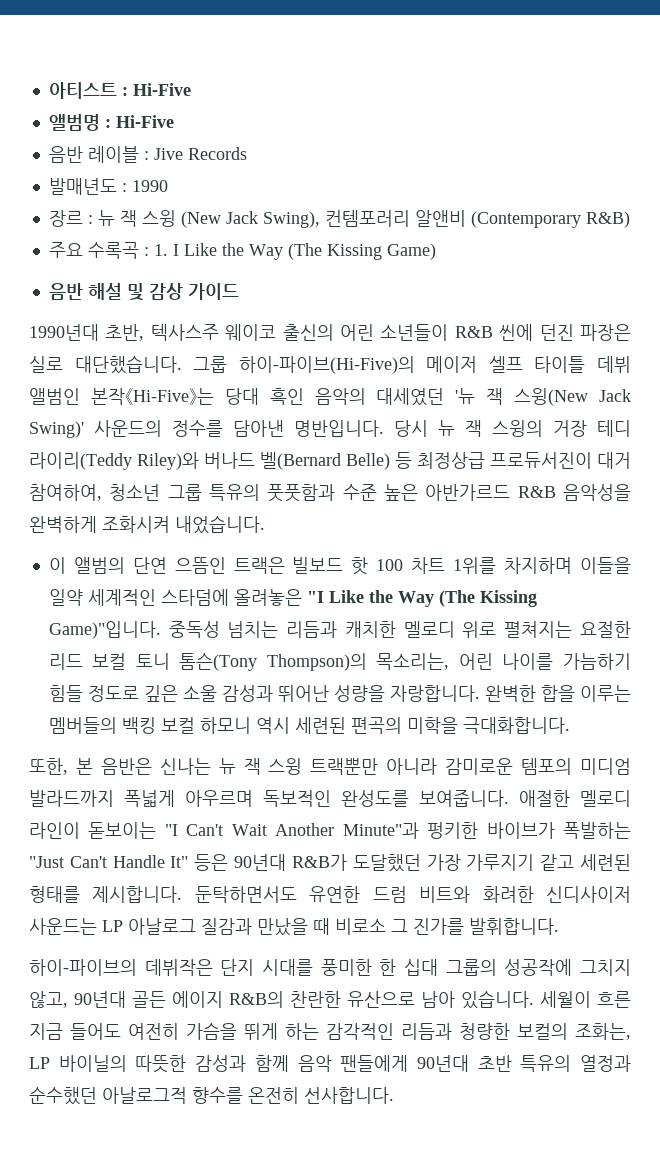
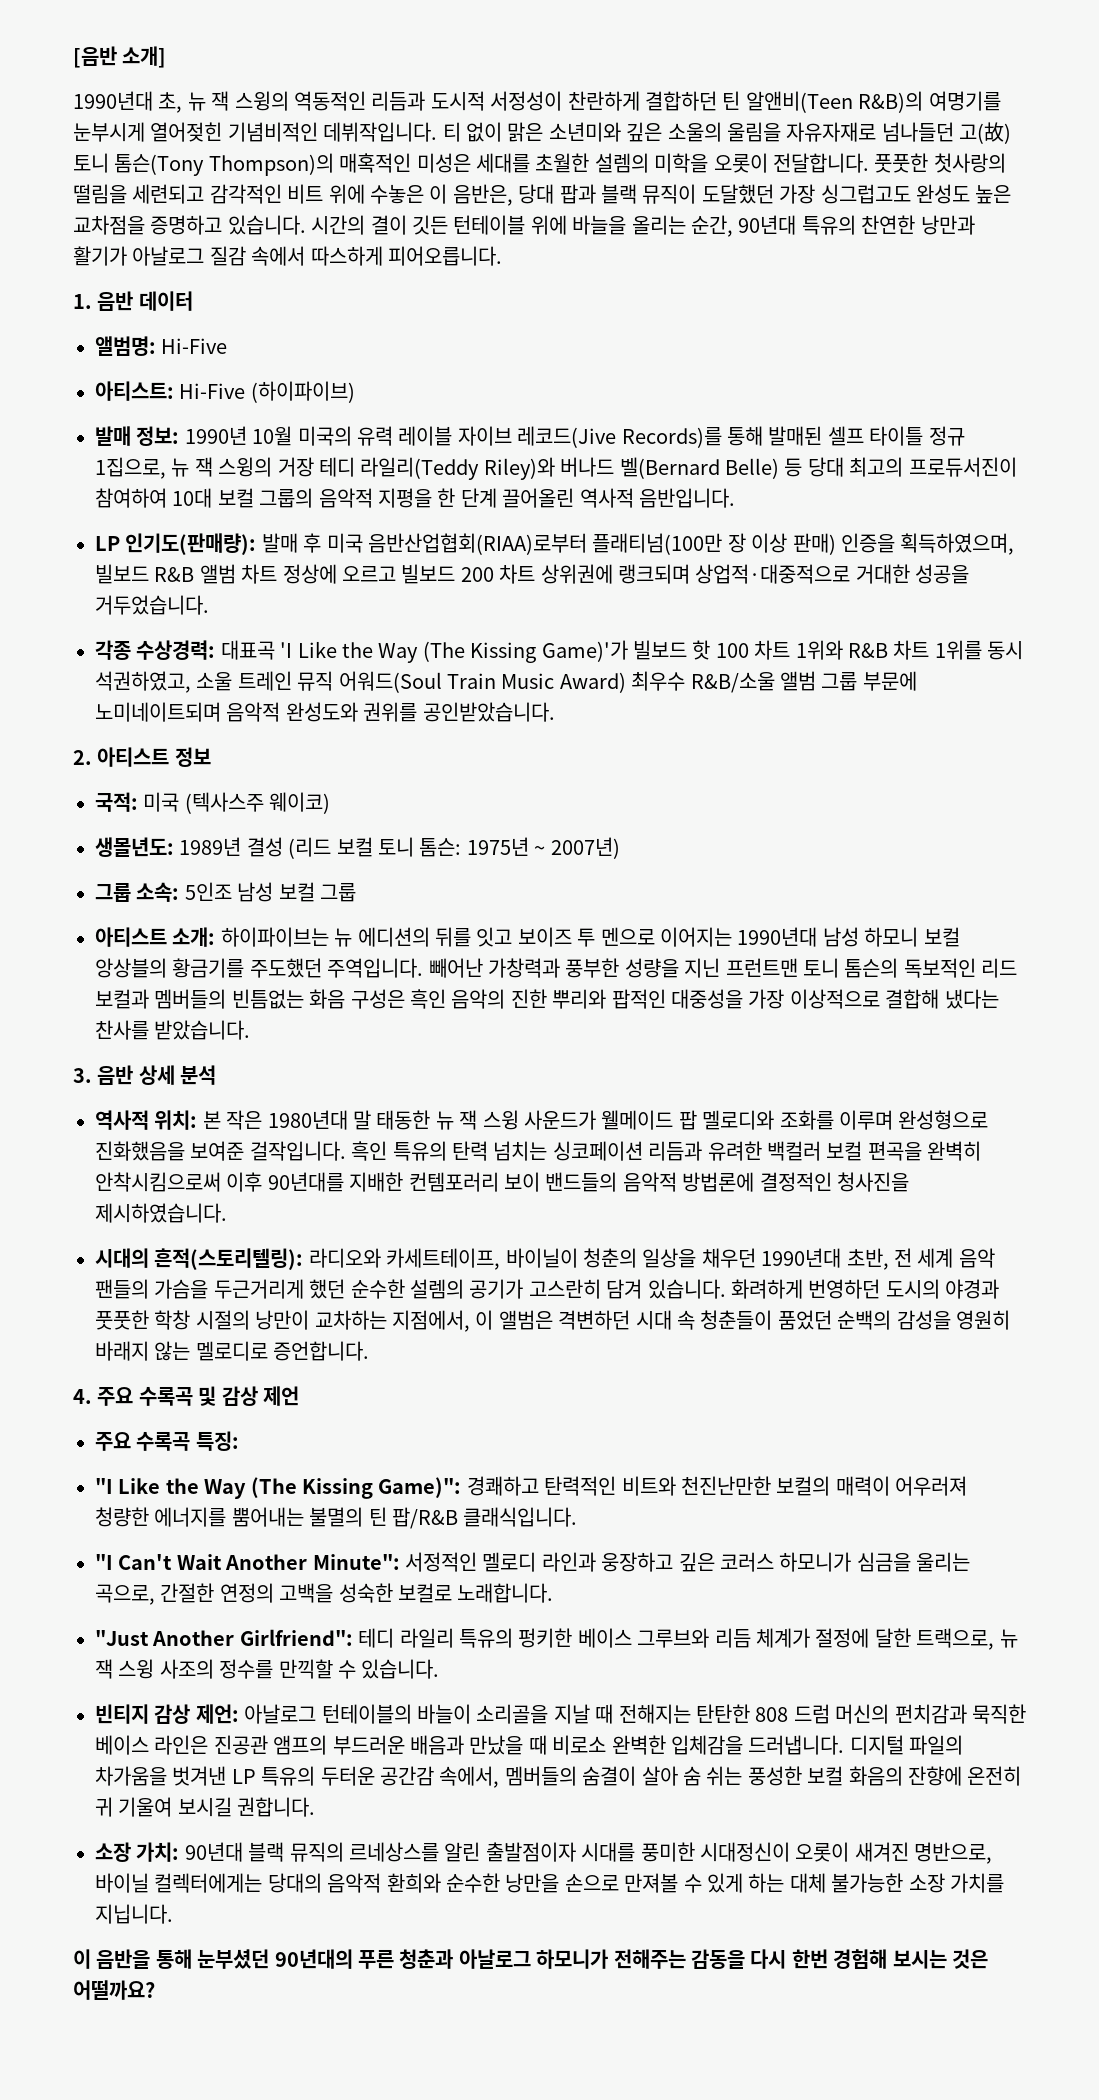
- 아티스트 : Hi-Five
- 앨범명 : Hi-Five
- 음반 레이블 : Jive Records
- 발매년도 : 1990
- 장르 : 뉴 잭 스윙 (New Jack Swing), 컨템포러리 알앤비 (Contemporary R&B)
- 주요 수록곡 : 1. I Like the Way (The Kissing Game)
- 음반 해설 및 감상 가이드
- 1990년대 초반, 텍사스주 웨이코 출신의 어린 소년들이 R&B 씬에 던진 파장은 실로 대단했습니다. 그룹 하이-파이브(Hi-Five)의 메이저 셀프 타이틀 데뷔 앨범인 본작《Hi-Five》는 당대 흑인 음악의 대세였던 '뉴 잭 스윙(New Jack Swing)' 사운드의 정수를 담아낸 명반입니다. 당시 뉴 잭 스윙의 거장 테디 라이리(Teddy Riley)와 버나드 벨(Bernard Belle) 등 최정상급 프로듀서진이 대거 참여하여, 청소년 그룹 특유의 풋풋함과 수준 높은 아반가르드 R&B 음악성을 완벽하게 조화시켜 내었습니다.
- 이 앨범의 단연 으뜸인 트랙은 빌보드 핫 100 차트 1위를 차지하며 이들을 일약 세계적인 스타덤에 올려놓은 "I Like the Way (The Kissing Game)"입니다. 중독성 넘치는 리듬과 캐치한 멜로디 위로 펼쳐지는 요절한 리드 보컬 토니 톰슨(Tony Thompson)의 목소리는, 어린 나이를 가늠하기 힘들 정도로 깊은 소울 감성과 뛰어난 성량을 자랑합니다. 완벽한 합을 이루는 멤버들의 백킹 보컬 하모니 역시 세련된 편곡의 미학을 극대화합니다.
- 또한, 본 음반은 신나는 뉴 잭 스윙 트랙뿐만 아니라 감미로운 템포의 미디엄 발라드까지 폭넓게 아우르며 독보적인 완성도를 보여줍니다. 애절한 멜로디 라인이 돋보이는 "I Can't Wait Another Minute"과 펑키한 바이브가 폭발하는 "Just Can't Handle It" 등은 90년대 R&B가 도달했던 가장 가루지기 같고 세련된 형태를 제시합니다. 둔탁하면서도 유연한 드럼 비트와 화려한 신디사이저 사운드는 LP 아날로그 질감과 만났을 때 비로소 그 진가를 발휘합니다.
- 하이-파이브의 데뷔작은 단지 시대를 풍미한 한 십대 그룹의 성공작에 그치지 않고, 90년대 골든 에이지 R&B의 찬란한 유산으로 남아 있습니다. 세월이 흐른 지금 들어도 여전히 가슴을 뛰게 하는 감각적인 리듬과 청량한 보컬의 조화는, LP 바이닐의 따뜻한 감성과 함께 음악 팬들에게 90년대 초반 특유의 열정과 순수했던 아날로그적 향수를 온전히 선사합니다.
+ [음반 소개]
+ 1990년대 초, 뉴 잭 스윙의 역동적인 리듬과 도시적 서정성이 찬란하게 결합하던 틴 알앤비(Teen R&B)의 여명기를 눈부시게 열어젖힌 기념비적인 데뷔작입니다. 티 없이 맑은 소년미와 깊은 소울의 울림을 자유자재로 넘나들던 고(故) 토니 톰슨(Tony Thompson)의 매혹적인 미성은 세대를 초월한 설렘의 미학을 오롯이 전달합니다. 풋풋한 첫사랑의 떨림을 세련되고 감각적인 비트 위에 수놓은 이 음반은, 당대 팝과 블랙 뮤직이 도달했던 가장 싱그럽고도 완성도 높은 교차점을 증명하고 있습니다. 시간의 결이 깃든 턴테이블 위에 바늘을 올리는 순간, 90년대 특유의 찬연한 낭만과 활기가 아날로그 질감 속에서 따스하게 피어오릅니다.
+ 1. 음반 데이터
+ 앨범명: Hi-Five
+ 아티스트: Hi-Five (하이파이브)
+ 발매 정보: 1990년 10월 미국의 유력 레이블 자이브 레코드(Jive Records)를 통해 발매된 셀프 타이틀 정규 1집으로, 뉴 잭 스윙의 거장 테디 라일리(Teddy Riley)와 버나드 벨(Bernard Belle) 등 당대 최고의 프로듀서진이 참여하여 10대 보컬 그룹의 음악적 지평을 한 단계 끌어올린 역사적 음반입니다.
+ LP 인기도(판매량): 발매 후 미국 음반산업협회(RIAA)로부터 플래티넘(100만 장 이상 판매) 인증을 획득하였으며, 빌보드 R&B 앨범 차트 정상에 오르고 빌보드 200 차트 상위권에 랭크되며 상업적·대중적으로 거대한 성공을 거두었습니다.
+ 각종 수상경력: 대표곡 'I Like the Way (The Kissing Game)'가 빌보드 핫 100 차트 1위와 R&B 차트 1위를 동시 석권하였고, 소울 트레인 뮤직 어워드(Soul Train Music Award) 최우수 R&B/소울 앨범 그룹 부문에 노미네이트되며 음악적 완성도와 권위를 공인받았습니다.
+ 2. 아티스트 정보
+ 국적: 미국 (텍사스주 웨이코)
+ 생몰년도: 1989년 결성 (리드 보컬 토니 톰슨: 1975년 ~ 2007년)
+ 그룹 소속: 5인조 남성 보컬 그룹
+ 아티스트 소개: 하이파이브는 뉴 에디션의 뒤를 잇고 보이즈 투 멘으로 이어지는 1990년대 남성 하모니 보컬 앙상블의 황금기를 주도했던 주역입니다. 빼어난 가창력과 풍부한 성량을 지닌 프런트맨 토니 톰슨의 독보적인 리드 보컬과 멤버들의 빈틈없는 화음 구성은 흑인 음악의 진한 뿌리와 팝적인 대중성을 가장 이상적으로 결합해 냈다는 찬사를 받았습니다.
+ 3. 음반 상세 분석
+ 역사적 위치: 본 작은 1980년대 말 태동한 뉴 잭 스윙 사운드가 웰메이드 팝 멜로디와 조화를 이루며 완성형으로 진화했음을 보여준 걸작입니다. 흑인 특유의 탄력 넘치는 싱코페이션 리듬과 유려한 백컬러 보컬 편곡을 완벽히 안착시킴으로써 이후 90년대를 지배한 컨템포러리 보이 밴드들의 음악적 방법론에 결정적인 청사진을 제시하였습니다.
+ 시대의 흔적(스토리텔링): 라디오와 카세트테이프, 바이닐이 청춘의 일상을 채우던 1990년대 초반, 전 세계 음악 팬들의 가슴을 두근거리게 했던 순수한 설렘의 공기가 고스란히 담겨 있습니다. 화려하게 번영하던 도시의 야경과 풋풋한 학창 시절의 낭만이 교차하는 지점에서, 이 앨범은 격변하던 시대 속 청춘들이 품었던 순백의 감성을 영원히 바래지 않는 멜로디로 증언합니다.
+ 4. 주요 수록곡 및 감상 제언
+ 주요 수록곡 특징:
+ "I Like the Way (The Kissing Game)": 경쾌하고 탄력적인 비트와 천진난만한 보컬의 매력이 어우러져 청량한 에너지를 뿜어내는 불멸의 틴 팝/R&B 클래식입니다.
+ "I Can't Wait Another Minute": 서정적인 멜로디 라인과 웅장하고 깊은 코러스 하모니가 심금을 울리는 곡으로, 간절한 연정의 고백을 성숙한 보컬로 노래합니다.
+ "Just Another Girlfriend": 테디 라일리 특유의 펑키한 베이스 그루브와 리듬 체계가 절정에 달한 트랙으로, 뉴 잭 스윙 사조의 정수를 만끽할 수 있습니다.
+ 빈티지 감상 제언: 아날로그 턴테이블의 바늘이 소리골을 지날 때 전해지는 탄탄한 808 드럼 머신의 펀치감과 묵직한 베이스 라인은 진공관 앰프의 부드러운 배음과 만났을 때 비로소 완벽한 입체감을 드러냅니다. 디지털 파일의 차가움을 벗겨낸 LP 특유의 두터운 공간감 속에서, 멤버들의 숨결이 살아 숨 쉬는 풍성한 보컬 화음의 잔향에 온전히 귀 기울여 보시길 권합니다.
+ 소장 가치: 90년대 블랙 뮤직의 르네상스를 알린 출발점이자 시대를 풍미한 시대정신이 오롯이 새겨진 명반으로, 바이닐 컬렉터에게는 당대의 음악적 환희와 순수한 낭만을 손으로 만져볼 수 있게 하는 대체 불가능한 소장 가치를 지닙니다.
+ 이 음반을 통해 눈부셨던 90년대의 푸른 청춘과 아날로그 하모니가 전해주는 감동을 다시 한번 경험해 보시는 것은 어떨까요?

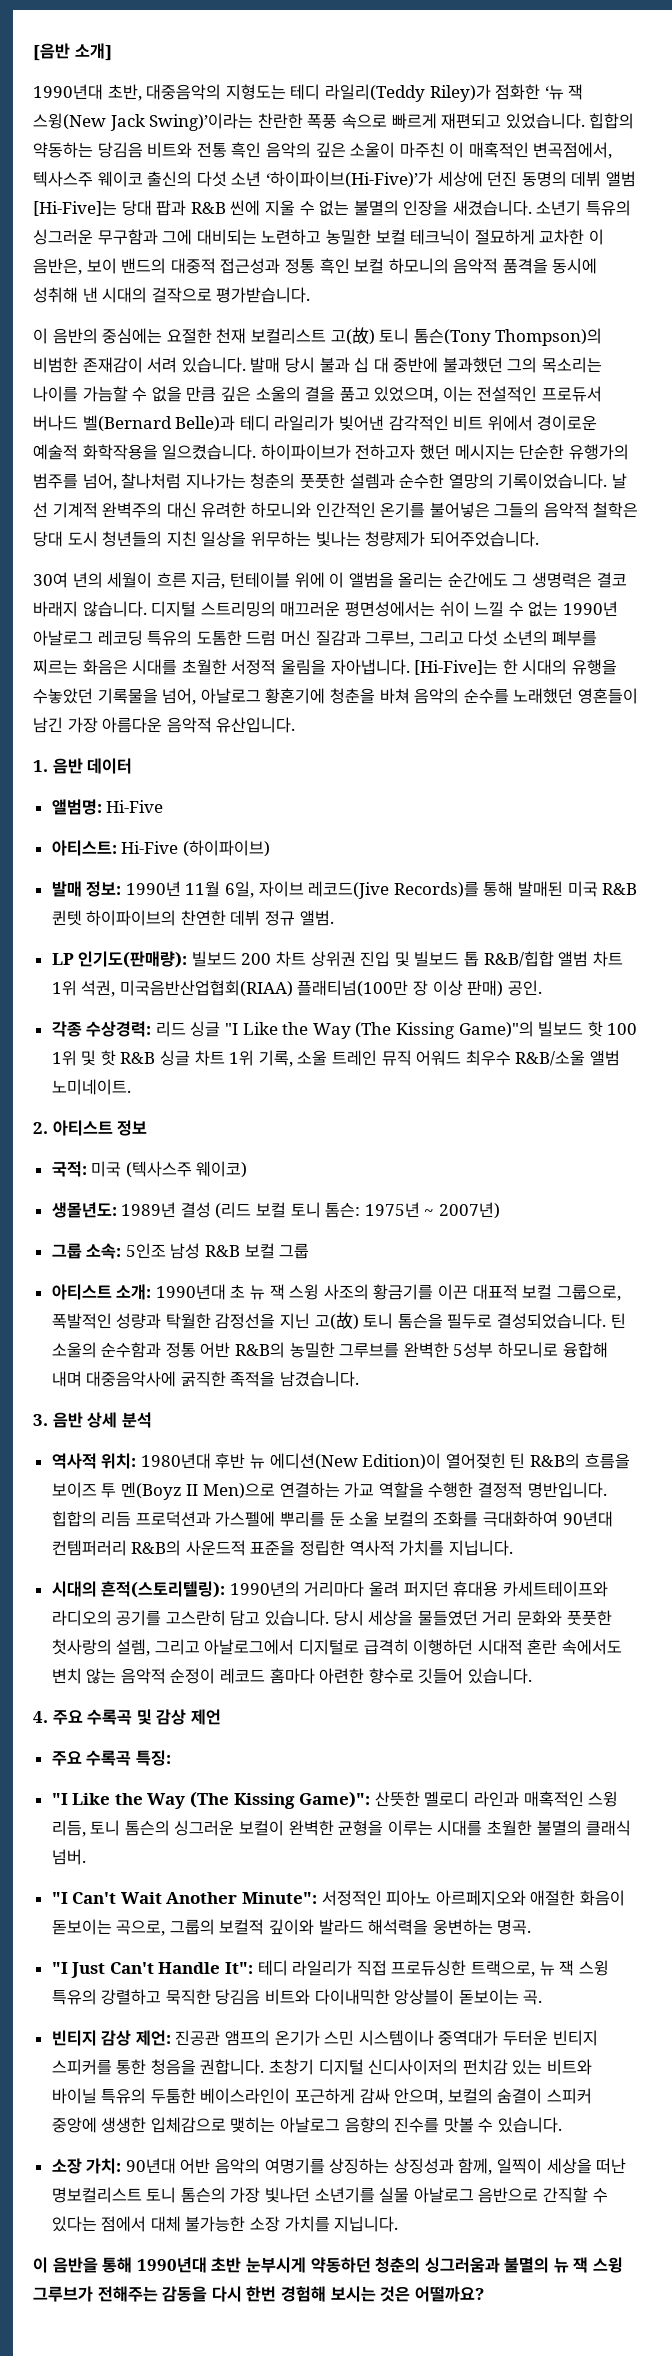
- 1990년대 초, 뉴 잭 스윙의 역동적인 리듬과 도시적 서정성이 찬란하게 결합하던 틴 알앤비(Teen R&B)의 여명기를 눈부시게 열어젖힌 기념비적인 데뷔작입니다. 티 없이 맑은 소년미와 깊은 소울의 울림을 자유자재로 넘나들던 고(故) 토니 톰슨(Tony Thompson)의 매혹적인 미성은 세대를 초월한 설렘의 미학을 오롯이 전달합니다. 풋풋한 첫사랑의 떨림을 세련되고 감각적인 비트 위에 수놓은 이 음반은, 당대 팝과 블랙 뮤직이 도달했던 가장 싱그럽고도 완성도 높은 교차점을 증명하고 있습니다. 시간의 결이 깃든 턴테이블 위에 바늘을 올리는 순간, 90년대 특유의 찬연한 낭만과 활기가 아날로그 질감 속에서 따스하게 피어오릅니다.
+ 1990년대 초반, 대중음악의 지형도는 테디 라일리(Teddy Riley)가 점화한 ‘뉴 잭 스윙(New Jack Swing)’이라는 찬란한 폭풍 속으로 빠르게 재편되고 있었습니다. 힙합의 약동하는 당김음 비트와 전통 흑인 음악의 깊은 소울이 마주친 이 매혹적인 변곡점에서, 텍사스주 웨이코 출신의 다섯 소년 ‘하이파이브(Hi-Five)’가 세상에 던진 동명의 데뷔 앨범 [Hi-Five]는 당대 팝과 R&B 씬에 지울 수 없는 불멸의 인장을 새겼습니다. 소년기 특유의 싱그러운 무구함과 그에 대비되는 노련하고 농밀한 보컬 테크닉이 절묘하게 교차한 이 음반은, 보이 밴드의 대중적 접근성과 정통 흑인 보컬 하모니의 음악적 품격을 동시에 성취해 낸 시대의 걸작으로 평가받습니다.
+ 이 음반의 중심에는 요절한 천재 보컬리스트 고(故) 토니 톰슨(Tony Thompson)의 비범한 존재감이 서려 있습니다. 발매 당시 불과 십 대 중반에 불과했던 그의 목소리는 나이를 가늠할 수 없을 만큼 깊은 소울의 결을 품고 있었으며, 이는 전설적인 프로듀서 버나드 벨(Bernard Belle)과 테디 라일리가 빚어낸 감각적인 비트 위에서 경이로운 예술적 화학작용을 일으켰습니다. 하이파이브가 전하고자 했던 메시지는 단순한 유행가의 범주를 넘어, 찰나처럼 지나가는 청춘의 풋풋한 설렘과 순수한 열망의 기록이었습니다. 날 선 기계적 완벽주의 대신 유려한 하모니와 인간적인 온기를 불어넣은 그들의 음악적 철학은 당대 도시 청년들의 지친 일상을 위무하는 빛나는 청량제가 되어주었습니다.
+ 30여 년의 세월이 흐른 지금, 턴테이블 위에 이 앨범을 올리는 순간에도 그 생명력은 결코 바래지 않습니다. 디지털 스트리밍의 매끄러운 평면성에서는 쉬이 느낄 수 없는 1990년 아날로그 레코딩 특유의 도톰한 드럼 머신 질감과 그루브, 그리고 다섯 소년의 폐부를 찌르는 화음은 시대를 초월한 서정적 울림을 자아냅니다. [Hi-Five]는 한 시대의 유행을 수놓았던 기록물을 넘어, 아날로그 황혼기에 청춘을 바쳐 음악의 순수를 노래했던 영혼들이 남긴 가장 아름다운 음악적 유산입니다.
- 발매 정보: 1990년 10월 미국의 유력 레이블 자이브 레코드(Jive Records)를 통해 발매된 셀프 타이틀 정규 1집으로, 뉴 잭 스윙의 거장 테디 라일리(Teddy Riley)와 버나드 벨(Bernard Belle) 등 당대 최고의 프로듀서진이 참여하여 10대 보컬 그룹의 음악적 지평을 한 단계 끌어올린 역사적 음반입니다.
- LP 인기도(판매량): 발매 후 미국 음반산업협회(RIAA)로부터 플래티넘(100만 장 이상 판매) 인증을 획득하였으며, 빌보드 R&B 앨범 차트 정상에 오르고 빌보드 200 차트 상위권에 랭크되며 상업적·대중적으로 거대한 성공을 거두었습니다.
+ 발매 정보: 1990년 11월 6일, 자이브 레코드(Jive Records)를 통해 발매된 미국 R&B 퀸텟 하이파이브의 찬연한 데뷔 정규 앨범.
+ LP 인기도(판매량): 빌보드 200 차트 상위권 진입 및 빌보드 톱 R&B/힙합 앨범 차트 1위 석권, 미국음반산업협회(RIAA) 플래티넘(100만 장 이상 판매) 공인.
- 각종 수상경력: 대표곡 'I Like the Way (The Kissing Game)'가 빌보드 핫 100 차트 1위와 R&B 차트 1위를 동시 석권하였고, 소울 트레인 뮤직 어워드(Soul Train Music Award) 최우수 R&B/소울 앨범 그룹 부문에 노미네이트되며 음악적 완성도와 권위를 공인받았습니다.
+ 각종 수상경력: 리드 싱글 "I Like the Way (The Kissing Game)"의 빌보드 핫 100 1위 및 핫 R&B 싱글 차트 1위 기록, 소울 트레인 뮤직 어워드 최우수 R&B/소울 앨범 노미네이트.
- 그룹 소속: 5인조 남성 보컬 그룹
+ 그룹 소속: 5인조 남성 R&B 보컬 그룹
- 아티스트 소개: 하이파이브는 뉴 에디션의 뒤를 잇고 보이즈 투 멘으로 이어지는 1990년대 남성 하모니 보컬 앙상블의 황금기를 주도했던 주역입니다. 빼어난 가창력과 풍부한 성량을 지닌 프런트맨 토니 톰슨의 독보적인 리드 보컬과 멤버들의 빈틈없는 화음 구성은 흑인 음악의 진한 뿌리와 팝적인 대중성을 가장 이상적으로 결합해 냈다는 찬사를 받았습니다.
+ 아티스트 소개: 1990년대 초 뉴 잭 스윙 사조의 황금기를 이끈 대표적 보컬 그룹으로, 폭발적인 성량과 탁월한 감정선을 지닌 고(故) 토니 톰슨을 필두로 결성되었습니다. 틴 소울의 순수함과 정통 어반 R&B의 농밀한 그루브를 완벽한 5성부 하모니로 융합해 내며 대중음악사에 굵직한 족적을 남겼습니다.
- 역사적 위치: 본 작은 1980년대 말 태동한 뉴 잭 스윙 사운드가 웰메이드 팝 멜로디와 조화를 이루며 완성형으로 진화했음을 보여준 걸작입니다. 흑인 특유의 탄력 넘치는 싱코페이션 리듬과 유려한 백컬러 보컬 편곡을 완벽히 안착시킴으로써 이후 90년대를 지배한 컨템포러리 보이 밴드들의 음악적 방법론에 결정적인 청사진을 제시하였습니다.
- 시대의 흔적(스토리텔링): 라디오와 카세트테이프, 바이닐이 청춘의 일상을 채우던 1990년대 초반, 전 세계 음악 팬들의 가슴을 두근거리게 했던 순수한 설렘의 공기가 고스란히 담겨 있습니다. 화려하게 번영하던 도시의 야경과 풋풋한 학창 시절의 낭만이 교차하는 지점에서, 이 앨범은 격변하던 시대 속 청춘들이 품었던 순백의 감성을 영원히 바래지 않는 멜로디로 증언합니다.
+ 역사적 위치: 1980년대 후반 뉴 에디션(New Edition)이 열어젖힌 틴 R&B의 흐름을 보이즈 투 멘(Boyz II Men)으로 연결하는 가교 역할을 수행한 결정적 명반입니다. 힙합의 리듬 프로덕션과 가스펠에 뿌리를 둔 소울 보컬의 조화를 극대화하여 90년대 컨템퍼러리 R&B의 사운드적 표준을 정립한 역사적 가치를 지닙니다.
+ 시대의 흔적(스토리텔링): 1990년의 거리마다 울려 퍼지던 휴대용 카세트테이프와 라디오의 공기를 고스란히 담고 있습니다. 당시 세상을 물들였던 거리 문화와 풋풋한 첫사랑의 설렘, 그리고 아날로그에서 디지털로 급격히 이행하던 시대적 혼란 속에서도 변치 않는 음악적 순정이 레코드 홈마다 아련한 향수로 깃들어 있습니다.
- "I Like the Way (The Kissing Game)": 경쾌하고 탄력적인 비트와 천진난만한 보컬의 매력이 어우러져 청량한 에너지를 뿜어내는 불멸의 틴 팝/R&B 클래식입니다.
+ "I Like the Way (The Kissing Game)": 산뜻한 멜로디 라인과 매혹적인 스윙 리듬, 토니 톰슨의 싱그러운 보컬이 완벽한 균형을 이루는 시대를 초월한 불멸의 클래식 넘버.
- "I Can't Wait Another Minute": 서정적인 멜로디 라인과 웅장하고 깊은 코러스 하모니가 심금을 울리는 곡으로, 간절한 연정의 고백을 성숙한 보컬로 노래합니다.
- "Just Another Girlfriend": 테디 라일리 특유의 펑키한 베이스 그루브와 리듬 체계가 절정에 달한 트랙으로, 뉴 잭 스윙 사조의 정수를 만끽할 수 있습니다.
- 빈티지 감상 제언: 아날로그 턴테이블의 바늘이 소리골을 지날 때 전해지는 탄탄한 808 드럼 머신의 펀치감과 묵직한 베이스 라인은 진공관 앰프의 부드러운 배음과 만났을 때 비로소 완벽한 입체감을 드러냅니다. 디지털 파일의 차가움을 벗겨낸 LP 특유의 두터운 공간감 속에서, 멤버들의 숨결이 살아 숨 쉬는 풍성한 보컬 화음의 잔향에 온전히 귀 기울여 보시길 권합니다.
- 소장 가치: 90년대 블랙 뮤직의 르네상스를 알린 출발점이자 시대를 풍미한 시대정신이 오롯이 새겨진 명반으로, 바이닐 컬렉터에게는 당대의 음악적 환희와 순수한 낭만을 손으로 만져볼 수 있게 하는 대체 불가능한 소장 가치를 지닙니다.
+ "I Can't Wait Another Minute": 서정적인 피아노 아르페지오와 애절한 화음이 돋보이는 곡으로, 그룹의 보컬적 깊이와 발라드 해석력을 웅변하는 명곡.
+ "I Just Can't Handle It": 테디 라일리가 직접 프로듀싱한 트랙으로, 뉴 잭 스윙 특유의 강렬하고 묵직한 당김음 비트와 다이내믹한 앙상블이 돋보이는 곡.
+ 빈티지 감상 제언: 진공관 앰프의 온기가 스민 시스템이나 중역대가 두터운 빈티지 스피커를 통한 청음을 권합니다. 초창기 디지털 신디사이저의 펀치감 있는 비트와 바이닐 특유의 두툼한 베이스라인이 포근하게 감싸 안으며, 보컬의 숨결이 스피커 중앙에 생생한 입체감으로 맺히는 아날로그 음향의 진수를 맛볼 수 있습니다.
+ 소장 가치: 90년대 어반 음악의 여명기를 상징하는 상징성과 함께, 일찍이 세상을 떠난 명보컬리스트 토니 톰슨의 가장 빛나던 소년기를 실물 아날로그 음반으로 간직할 수 있다는 점에서 대체 불가능한 소장 가치를 지닙니다.
- 이 음반을 통해 눈부셨던 90년대의 푸른 청춘과 아날로그 하모니가 전해주는 감동을 다시 한번 경험해 보시는 것은 어떨까요?
+ 이 음반을 통해 1990년대 초반 눈부시게 약동하던 청춘의 싱그러움과 불멸의 뉴 잭 스윙 그루브가 전해주는 감동을 다시 한번 경험해 보시는 것은 어떨까요?

